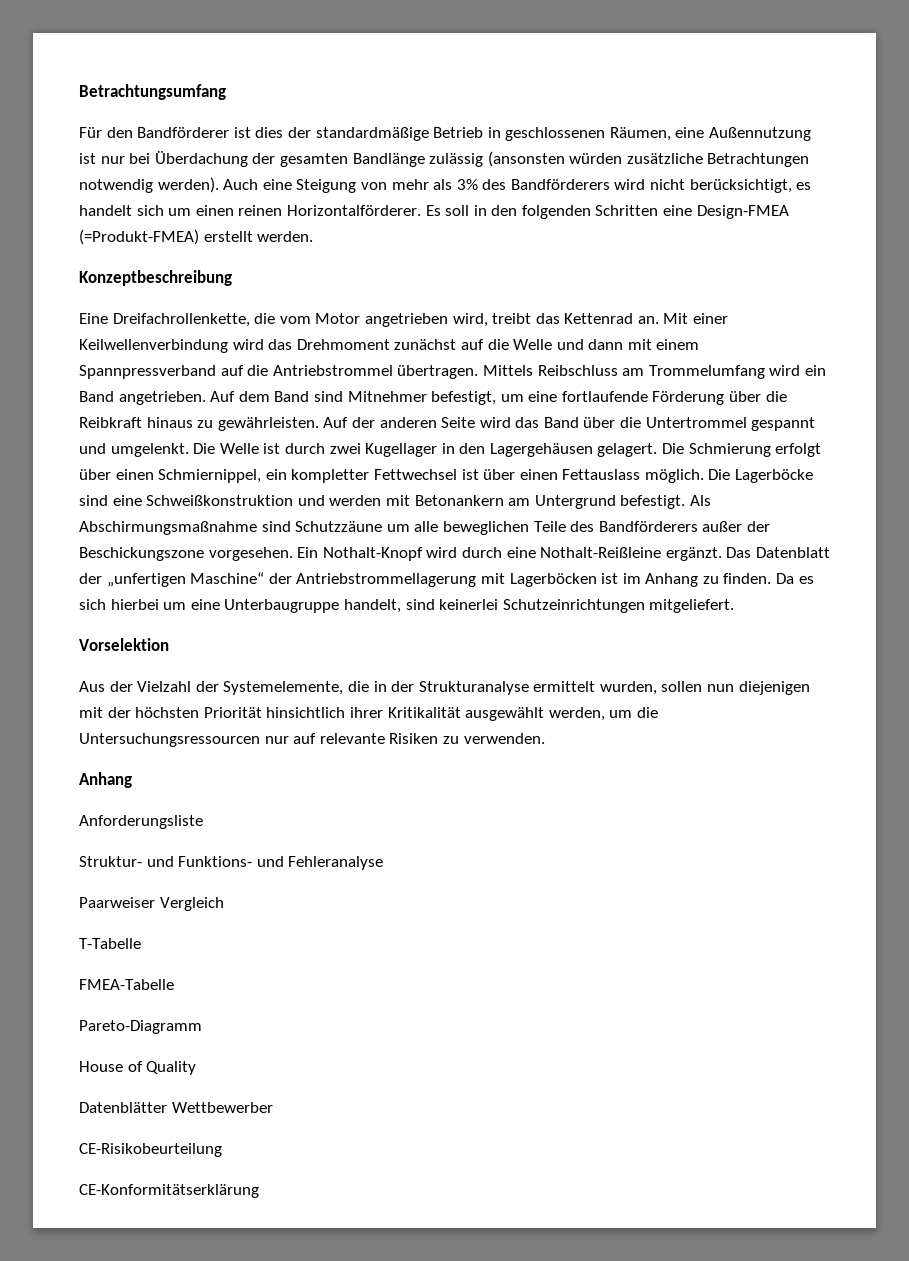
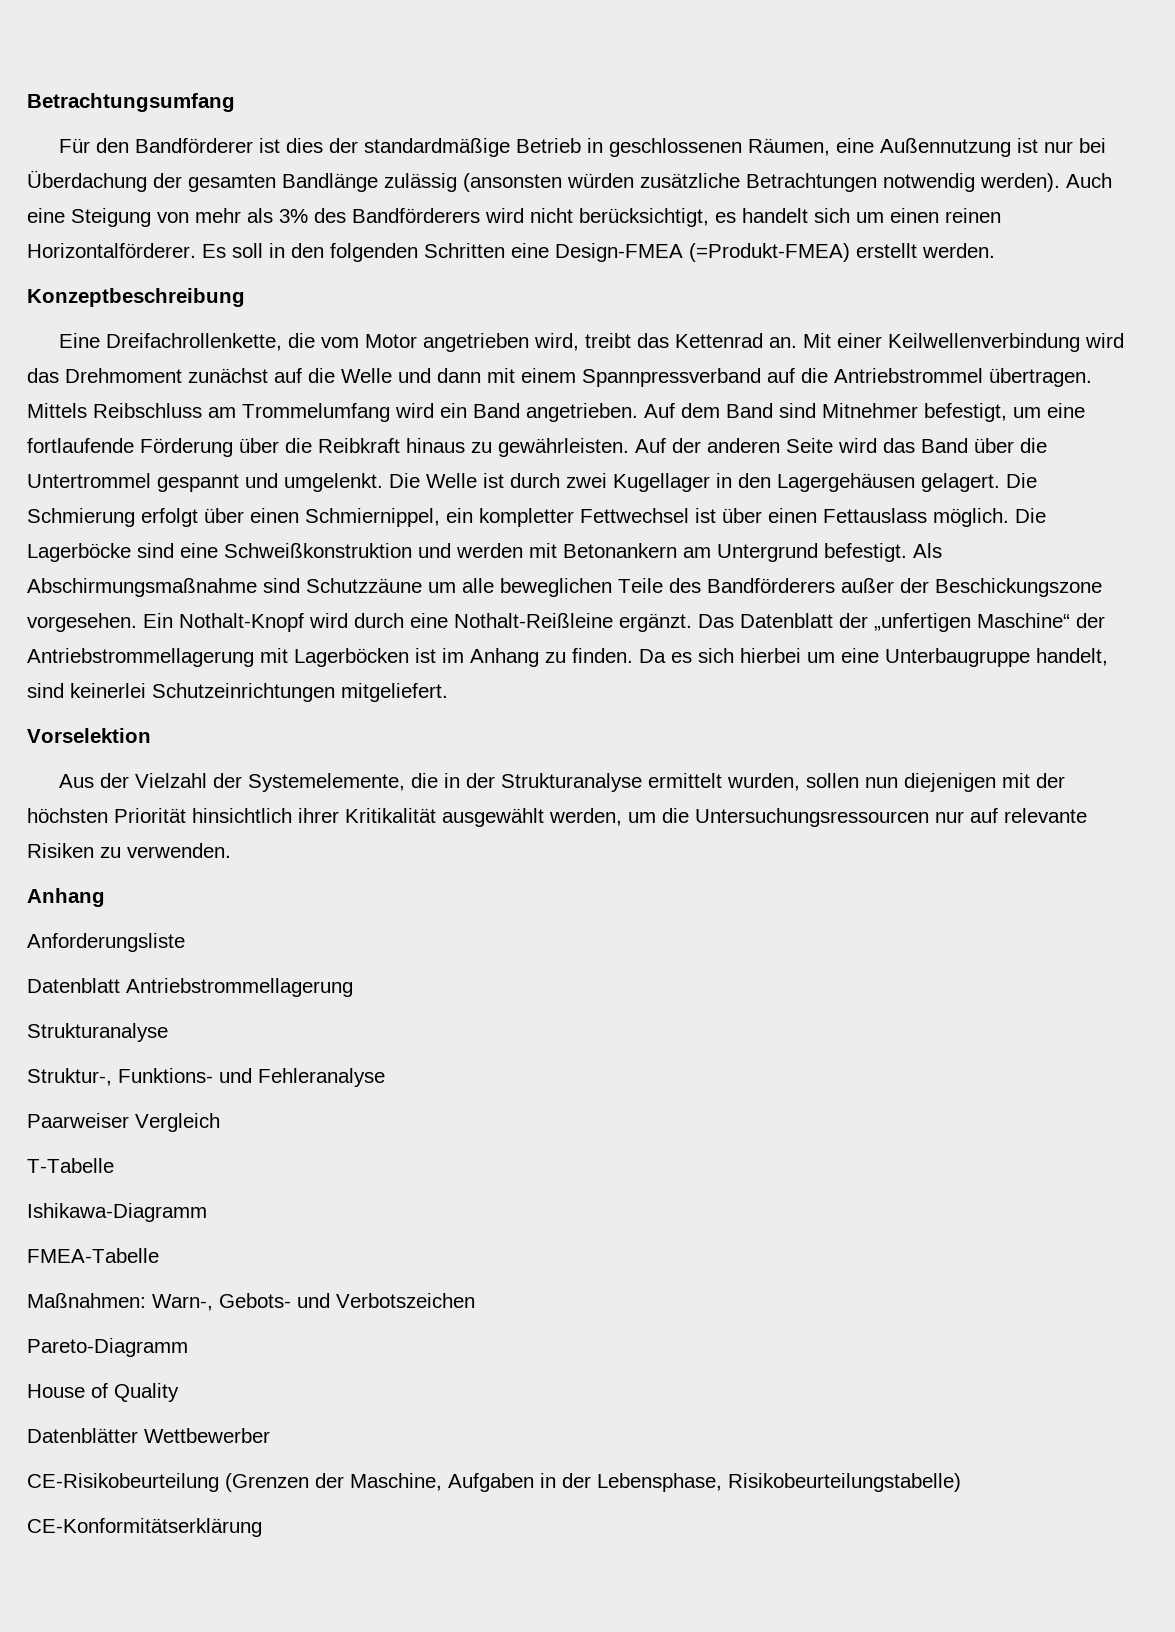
- Struktur- und Funktions- und Fehleranalyse
+ Datenblatt Antriebstrommellagerung
+ Strukturanalyse
+ Struktur-, Funktions- und Fehleranalyse
+ Ishikawa-Diagramm
+ Maßnahmen: Warn-, Gebots- und Verbotszeichen
- CE-Risikobeurteilung
+ CE-Risikobeurteilung (Grenzen der Maschine, Aufgaben in der Lebensphase, Risikobeurteilungstabelle)

